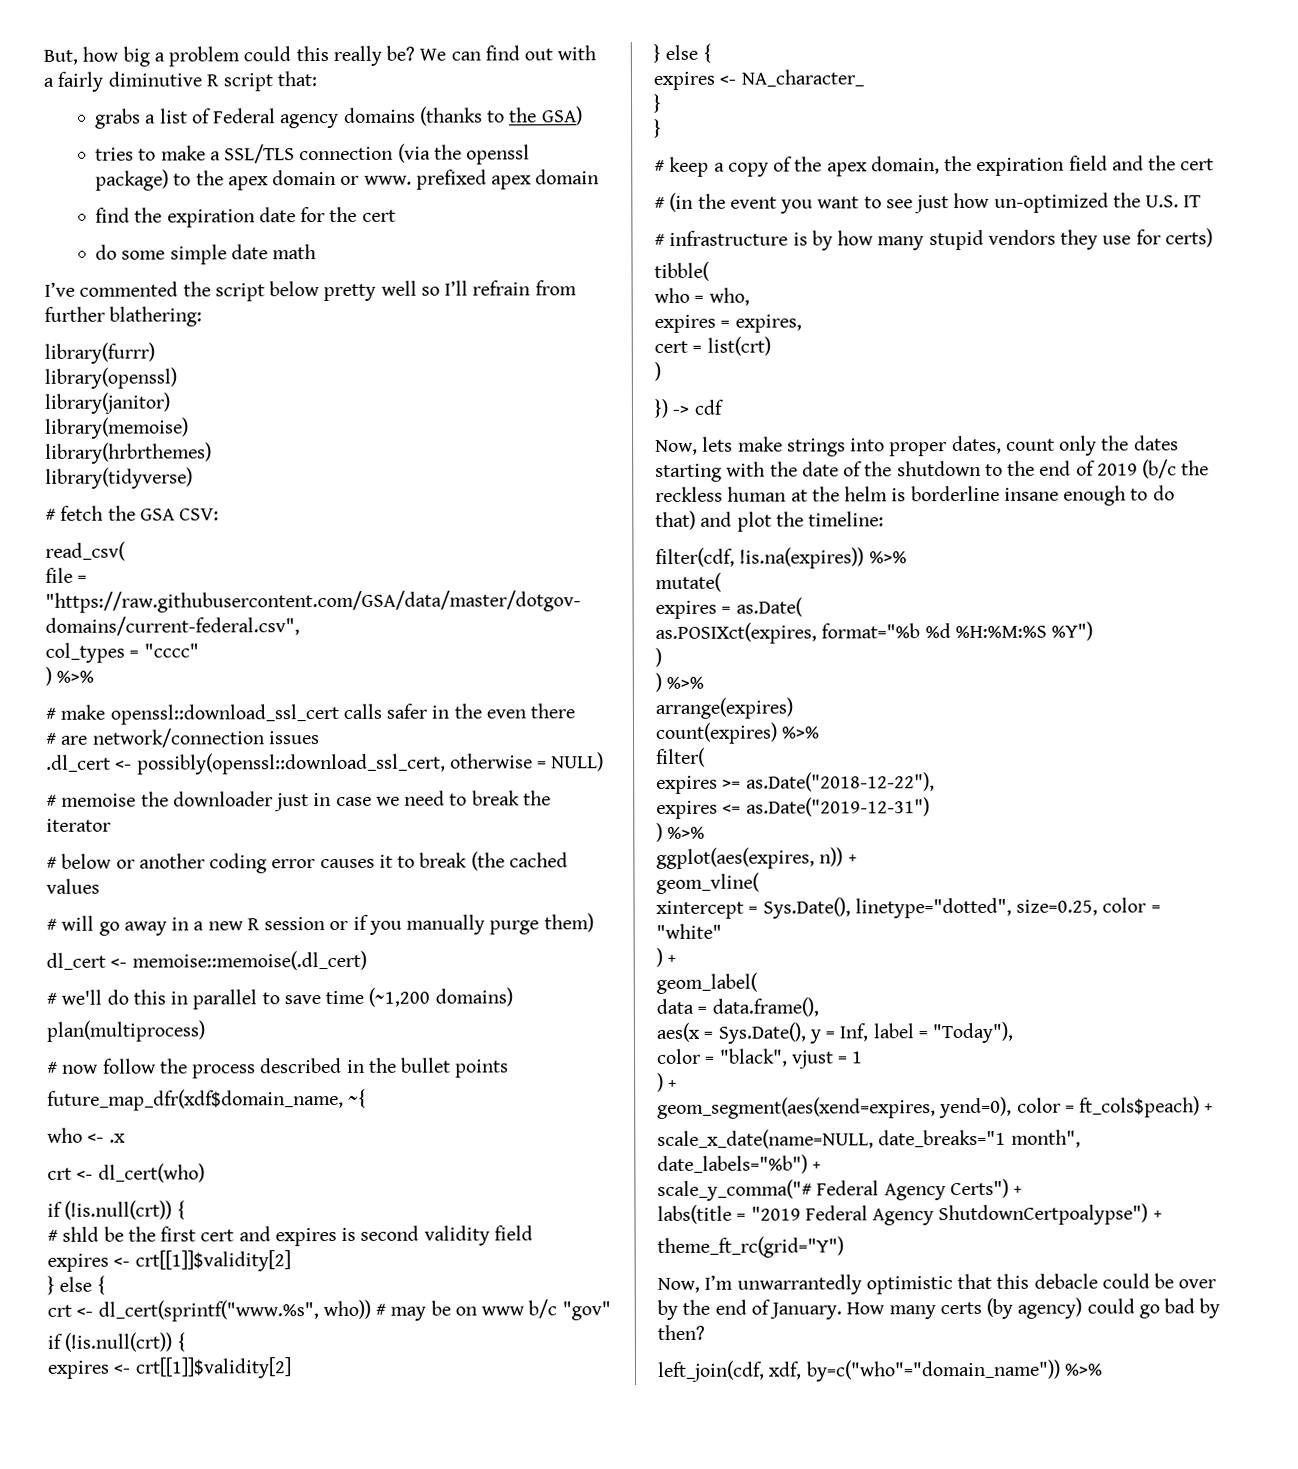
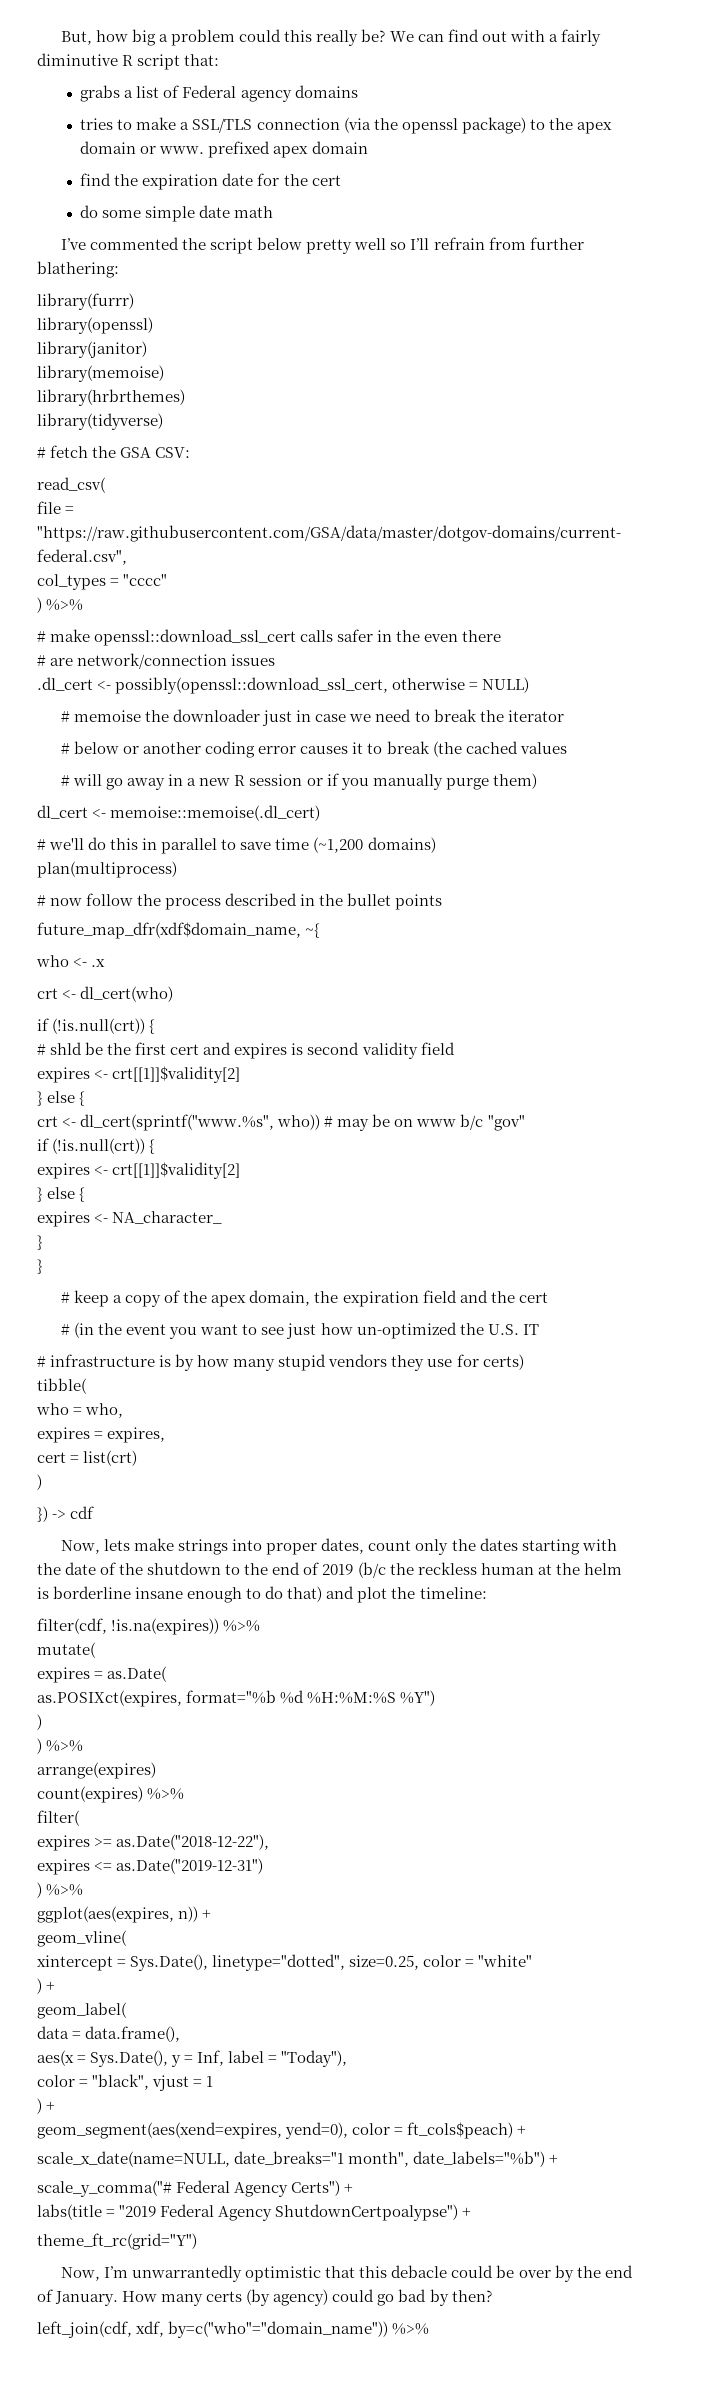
- grabs a list of Federal agency domains (thanks to the GSA)
+ grabs a list of Federal agency domains

